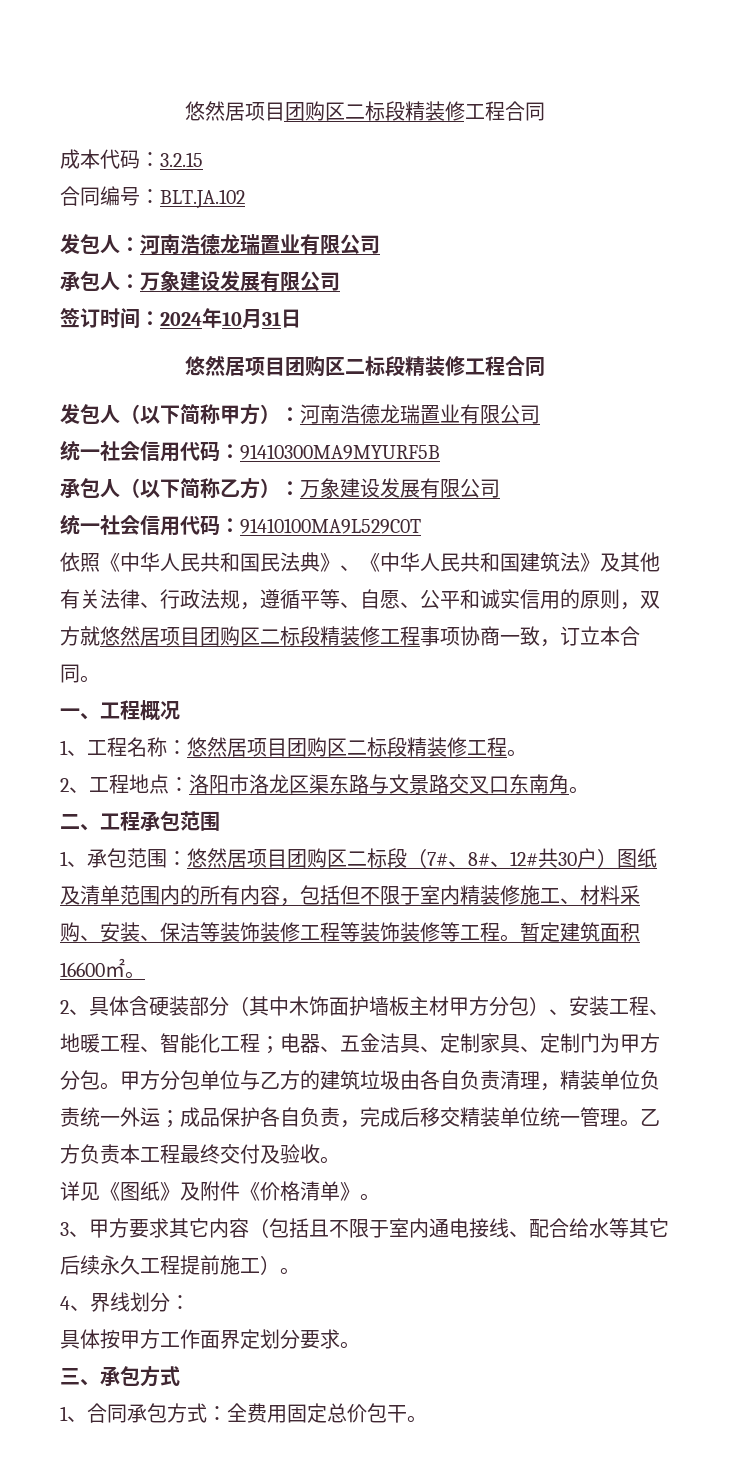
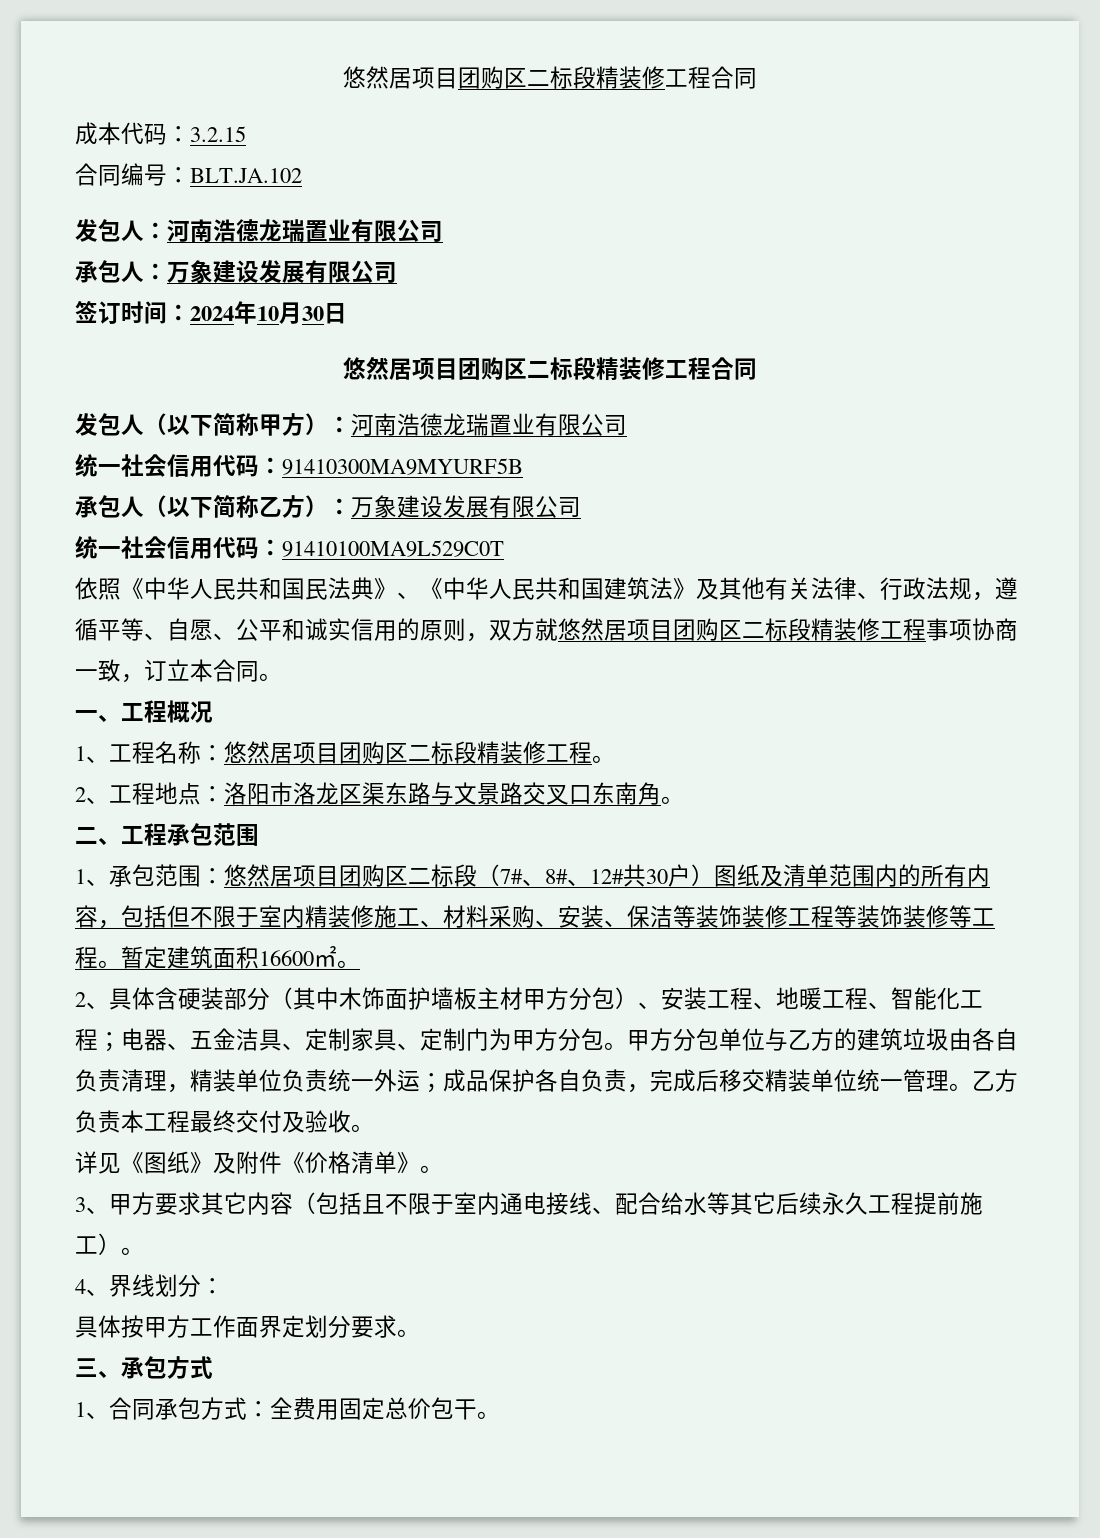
- 签订时间：2024年10月31日
+ 签订时间：2024年10月30日

